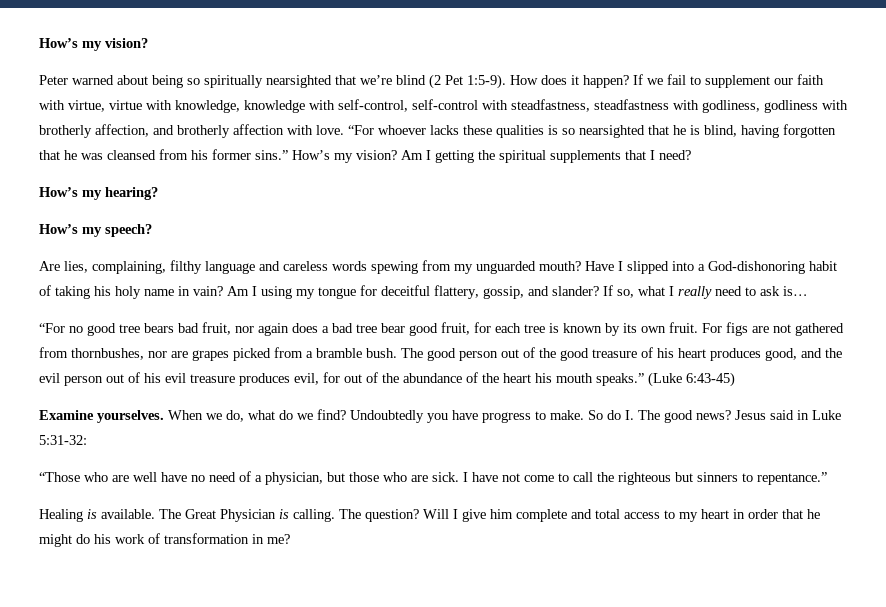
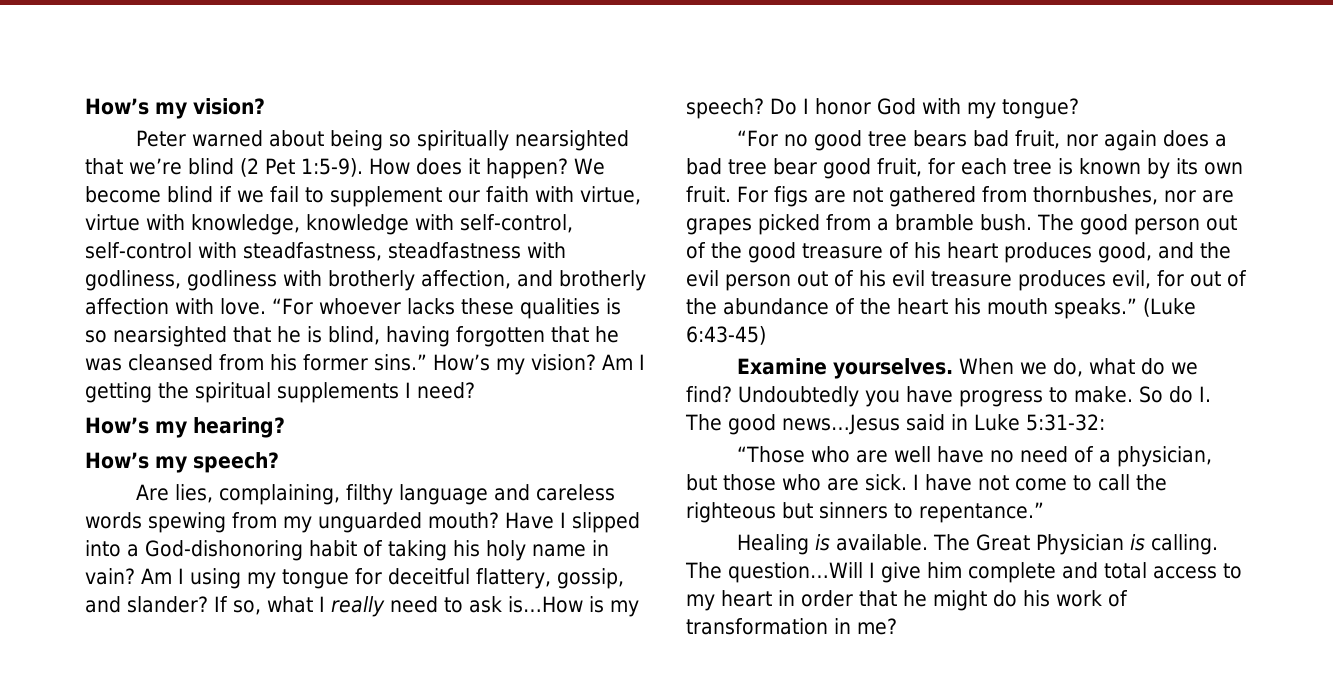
- If we fail to supplement our faith with virtue, virtue with knowledge, knowledge with self-control, self-control with steadfastness, steadfastness with godliness, godliness with brotherly affection, and brotherly affection with love.
+ We become blind if we fail to supplement our faith with virtue, virtue with knowledge, knowledge with self-control, self-control with steadfastness, steadfastness with godliness, godliness with brotherly affection, and brotherly affection with love.
- Am I getting the spiritual supplements that I need?
+ Am I getting the spiritual supplements I need?
- If so, what I really need to ask is…
+ If so, what I really need to ask is…How is my speech? Do I honor God with my tongue?
- So do I. The good news? Jesus said in Luke 5:31-32:
+ So do I. The good news…Jesus said in Luke 5:31-32:
- The question? Will I give him complete and total access to my heart in order that he might do his work of transformation in me?
+ The question…Will I give him complete and total access to my heart in order that he might do his work of transformation in me?

